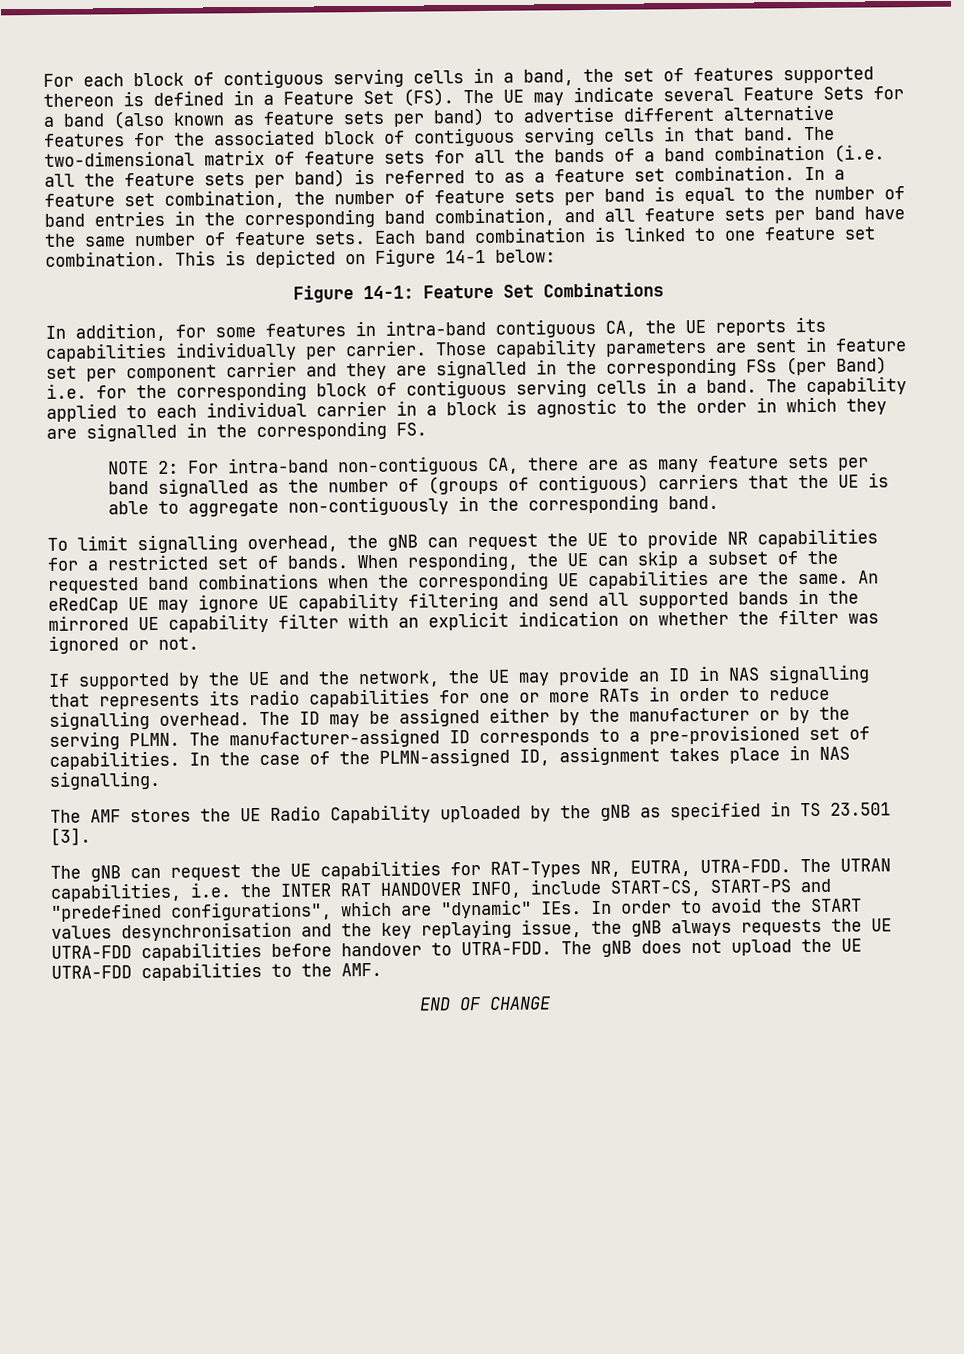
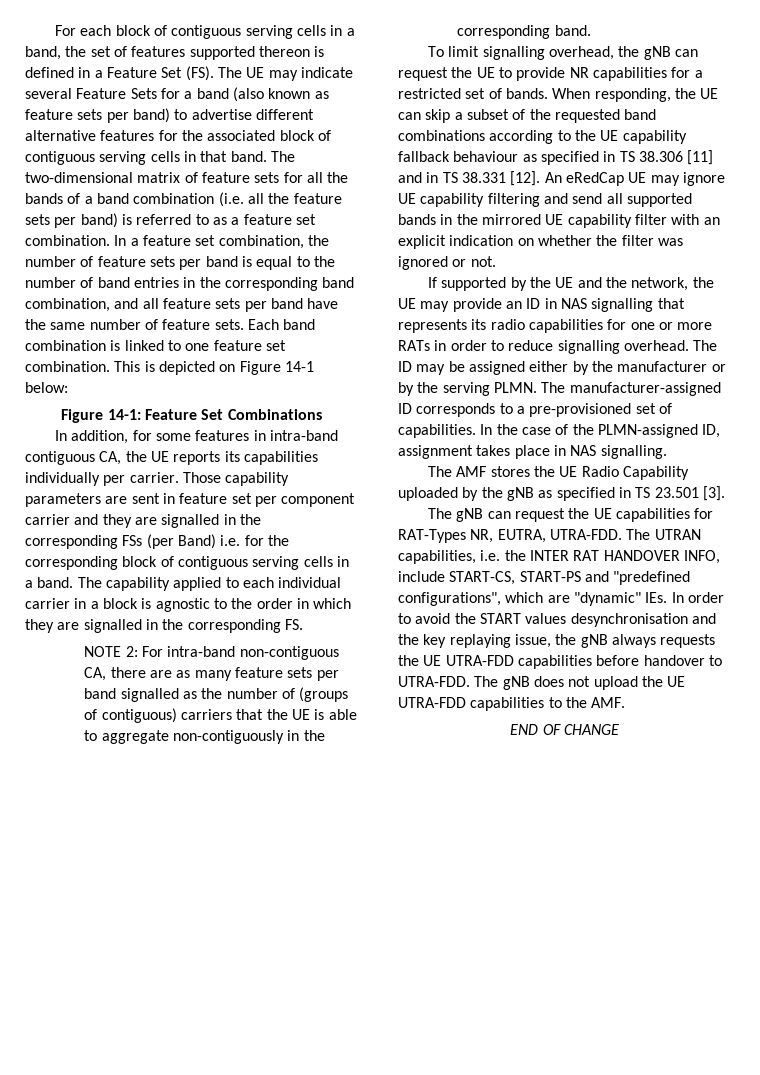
- When responding, the UE can skip a subset of the requested band combinations when the corresponding UE capabilities are the same.
+ When responding, the UE can skip a subset of the requested band combinations according to the UE capability fallback behaviour as specified in TS 38.306 [11] and in TS 38.331 [12].

